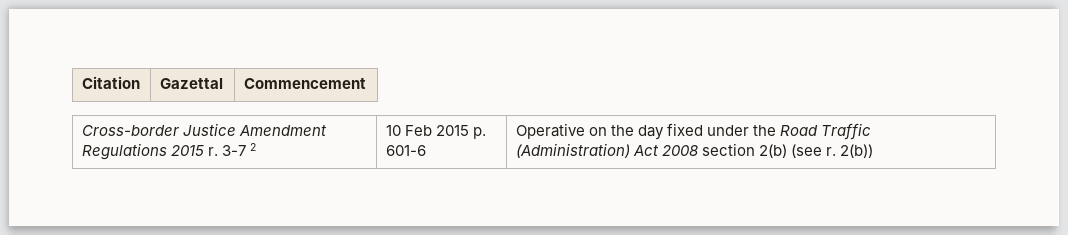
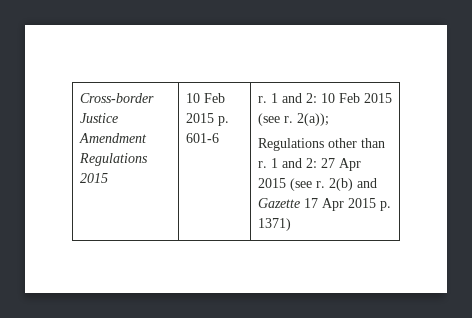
- Citation | Gazettal | Commencement
- Cross-border Justice Amendment Regulations 2015 r. 3-7 2 | 10 Feb 2015 p. 601-6 | Operative on the day fixed under the Road Traffic (Administration) Act 2008 section 2(b) (see r. 2(b))
+ Cross-border Justice Amendment Regulations 2015 | 10 Feb 2015 p. 601-6 | r. 1 and 2: 10 Feb 2015 (see r. 2(a));
+ Regulations other than r. 1 and 2: 27 Apr 2015 (see r. 2(b) and Gazette 17 Apr 2015 p. 1371)

